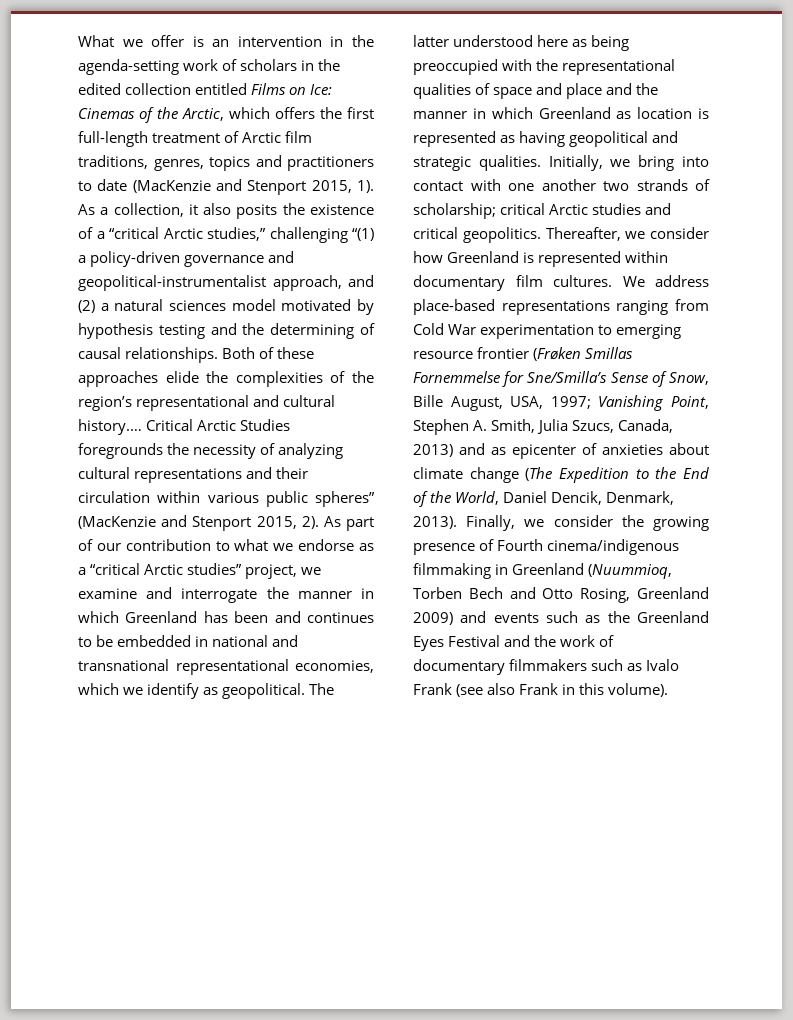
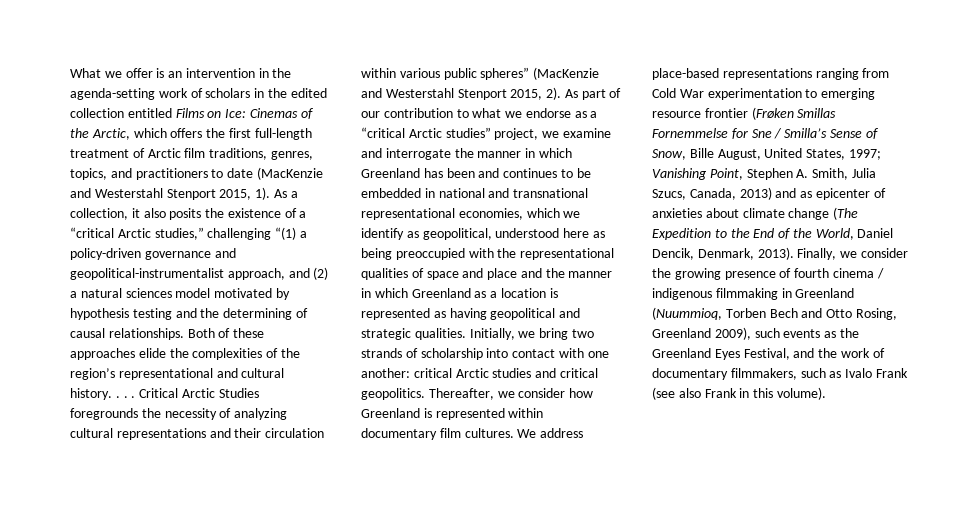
- What we offer is an intervention in the agenda-setting work of scholars in the edited collection entitled Films on Ice: Cinemas of the Arctic, which offers the first full-length treatment of Arctic film traditions, genres, topics and practitioners to date (MacKenzie and Stenport 2015, 1).
+ What we offer is an intervention in the agenda-setting work of scholars in the edited collection entitled Films on Ice: Cinemas of the Arctic, which offers the first full-length treatment of Arctic film traditions, genres, topics, and practitioners to date (MacKenzie and Westerstahl Stenport 2015, 1).
- Both of these approaches elide the complexities of the region’s representational and cultural history.…
+ Both of these approaches elide the complexities of the region’s representational and cultural history. . . .
- Critical Arctic Studies foregrounds the necessity of analyzing cultural representations and their circulation within various public spheres” (MacKenzie and Stenport 2015, 2).
+ Critical Arctic Studies foregrounds the necessity of analyzing cultural representations and their circulation within various public spheres” (MacKenzie and Westerstahl Stenport 2015, 2).
- As part of our contribution to what we endorse as a “critical Arctic studies” project, we examine and interrogate the manner in which Greenland has been and continues to be embedded in national and transnational representational economies, which we identify as geopolitical. The latter understood here as being preoccupied with the representational qualities of space and place and the manner in which Greenland as location is represented as having geopolitical and strategic qualities.
+ As part of our contribution to what we endorse as a “critical Arctic studies” project, we examine and interrogate the manner in which Greenland has been and continues to be embedded in national and transnational representational economies, which we identify as geopolitical, understood here as being preoccupied with the representational qualities of space and place and the manner in which Greenland as a location is represented as having geopolitical and strategic qualities.
- Initially, we bring into contact with one another two strands of scholarship; critical Arctic studies and critical geopolitics.
+ Initially, we bring two strands of scholarship into contact with one another: critical Arctic studies and critical geopolitics.
- We address place-based representations ranging from Cold War experimentation to emerging resource frontier (Frøken Smillas Fornemmelse for Sne/Smilla’s Sense of Snow, Bille August, USA, 1997; Vanishing Point, Stephen A. Smith, Julia Szucs, Canada, 2013) and as epicenter of anxieties about climate change (The Expedition to the End of the World, Daniel Dencik, Denmark, 2013).
+ We address place-based representations ranging from Cold War experimentation to emerging resource frontier (Frøken Smillas Fornemmelse for Sne / Smilla’s Sense of Snow, Bille August, United States, 1997; Vanishing Point, Stephen A. Smith, Julia Szucs, Canada, 2013) and as epicenter of anxieties about climate change (The Expedition to the End of the World, Daniel Dencik, Denmark, 2013).
- Finally, we consider the growing presence of Fourth cinema/indigenous filmmaking in Greenland (Nuummioq, Torben Bech and Otto Rosing, Greenland 2009) and events such as the Greenland Eyes Festival and the work of documentary filmmakers such as Ivalo Frank (see also Frank in this volume).
+ Finally, we consider the growing presence of fourth cinema / indigenous filmmaking in Greenland (Nuummioq, Torben Bech and Otto Rosing, Greenland 2009), such events as the Greenland Eyes Festival, and the work of documentary filmmakers, such as Ivalo Frank (see also Frank in this volume).

